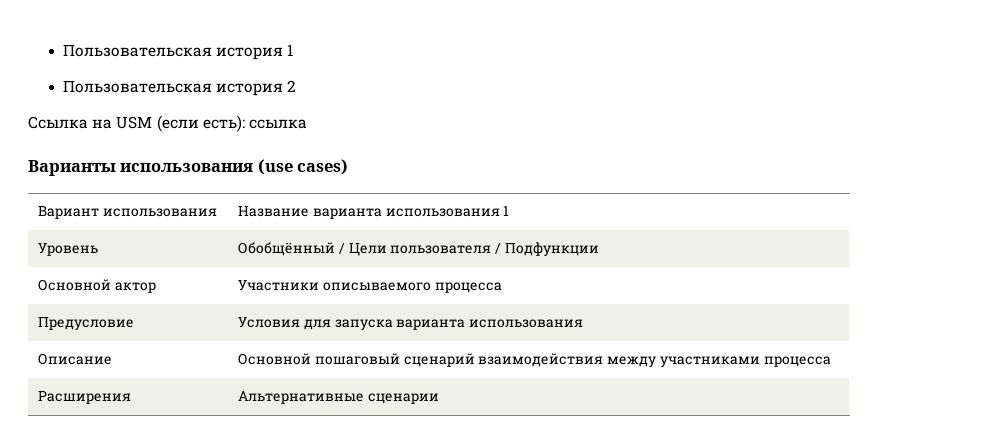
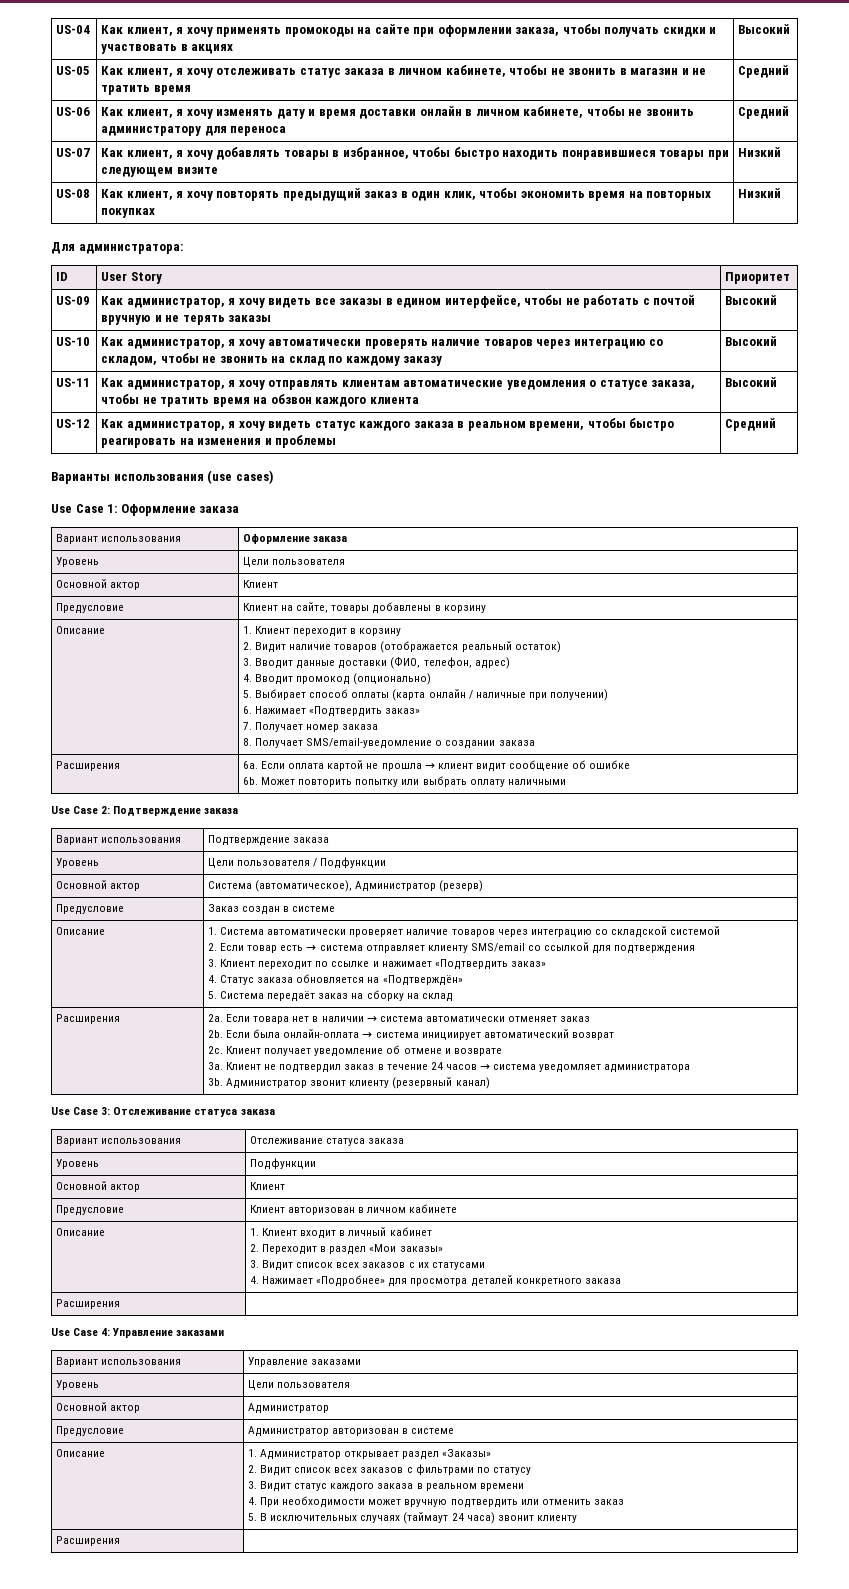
- Пользовательская история 1
- Пользовательская история 2
- Ссылка на USM (если есть): ссылка
+ US-04 | Как клиент, я хочу применять промокоды на сайте при оформлении заказа, чтобы получать скидки и участвовать в акциях | Высокий
+ US-05 | Как клиент, я хочу отслеживать статус заказа в личном кабинете, чтобы не звонить в магазин и не тратить время | Средний
+ US-06 | Как клиент, я хочу изменять дату и время доставки онлайн в личном кабинете, чтобы не звонить администратору для переноса | Средний
+ US-07 | Как клиент, я хочу добавлять товары в избранное, чтобы быстро находить понравившиеся товары при следующем визите | Низкий
+ US-08 | Как клиент, я хочу повторять предыдущий заказ в один клик, чтобы экономить время на повторных покупках | Низкий
+ Для администратора:
+ ID | User Story | Приоритет
+ US-09 | Как администратор, я хочу видеть все заказы в едином интерфейсе, чтобы не работать с почтой вручную и не терять заказы | Высокий
+ US-10 | Как администратор, я хочу автоматически проверять наличие товаров через интеграцию со складом, чтобы не звонить на склад по каждому заказу | Высокий
+ US-11 | Как администратор, я хочу отправлять клиентам автоматические уведомления о статусе заказа, чтобы не тратить время на обзвон каждого клиента | Высокий
+ US-12 | Как администратор, я хочу видеть статус каждого заказа в реальном времени, чтобы быстро реагировать на изменения и проблемы | Средний
  Варианты использования (use cases)
- Вариант использования | Название варианта использования 1
- Уровень | Обобщённый / Цели пользователя / Подфункции
+ Use Case 1: Оформление заказа
+ Вариант использования | Оформление заказа
+ Уровень | Цели пользователя
+ Основной актор | Клиент
+ Предусловие | Клиент на сайте, товары добавлены в корзину
+ Описание | 1. Клиент переходит в корзину
+ 2. Видит наличие товаров (отображается реальный остаток)
+ 3. Вводит данные доставки (ФИО, телефон, адрес)
+ 4. Вводит промокод (опционально)
+ 5. Выбирает способ оплаты (карта онлайн / наличные при получении)
+ 6. Нажимает «Подтвердить заказ»
+ 7. Получает номер заказа
+ 8. Получает SMS/email-уведомление о создании заказа
+ Расширения | 6a. Если оплата картой не прошла → клиент видит сообщение об ошибке
+ 6b. Может повторить попытку или выбрать оплату наличными
+ Use Case 2: Подтверждение заказа
+ Вариант использования | Подтверждение заказа
+ Уровень | Цели пользователя / Подфункции
- Основной актор | Участники описываемого процесса
- Предусловие | Условия для запуска варианта использования
- Описание | Основной пошаговый сценарий взаимодействия между участниками процесса
- Расширения | Альтернативные сценарии
+ Основной актор | Система (автоматическое), Администратор (резерв)
+ Предусловие | Заказ создан в системе
+ Описание | 1. Система автоматически проверяет наличие товаров через интеграцию со складской системой
+ 2. Если товар есть → система отправляет клиенту SMS/email со ссылкой для подтверждения
+ 3. Клиент переходит по ссылке и нажимает «Подтвердить заказ»
+ 4. Статус заказа обновляется на «Подтверждён»
+ 5. Система передаёт заказ на сборку на склад
+ Расширения | 2a. Если товара нет в наличии → система автоматически отменяет заказ
+ 2b. Если была онлайн-оплата → система инициирует автоматический возврат
+ 2c. Клиент получает уведомление об отмене и возврате
+ 3a. Клиент не подтвердил заказ в течение 24 часов → система уведомляет администратора
+ 3b. Администратор звонит клиенту (резервный канал)
+ Use Case 3: Отслеживание статуса заказа
+ Вариант использования | Отслеживание статуса заказа
+ Уровень | Подфункции
+ Основной актор | Клиент
+ Предусловие | Клиент авторизован в личном кабинете
+ Описание | 1. Клиент входит в личный кабинет
+ 2. Переходит в раздел «Мои заказы»
+ 3. Видит список всех заказов с их статусами
+ 4. Нажимает «Подробнее» для просмотра деталей конкретного заказа
+ Расширения |
+ Use Case 4: Управление заказами
+ Вариант использования | Управление заказами
+ Уровень | Цели пользователя
+ Основной актор | Администратор
+ Предусловие | Администратор авторизован в системе
+ Описание | 1. Администратор открывает раздел «Заказы»
+ 2. Видит список всех заказов с фильтрами по статусу
+ 3. Видит статус каждого заказа в реальном времени
+ 4. При необходимости может вручную подтвердить или отменить заказ
+ 5. В исключительных случаях (таймаут 24 часа) звонит клиенту
+ Расширения |

